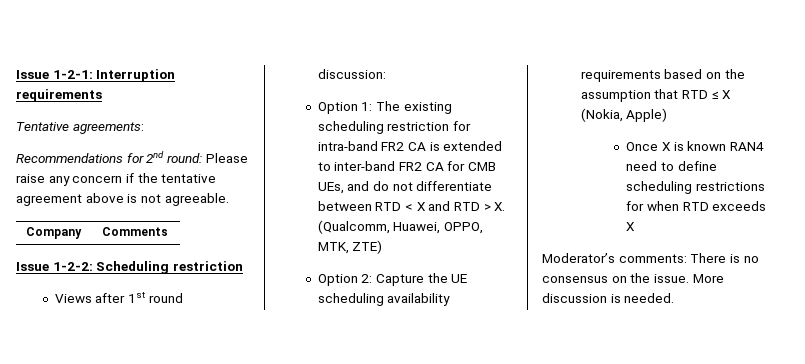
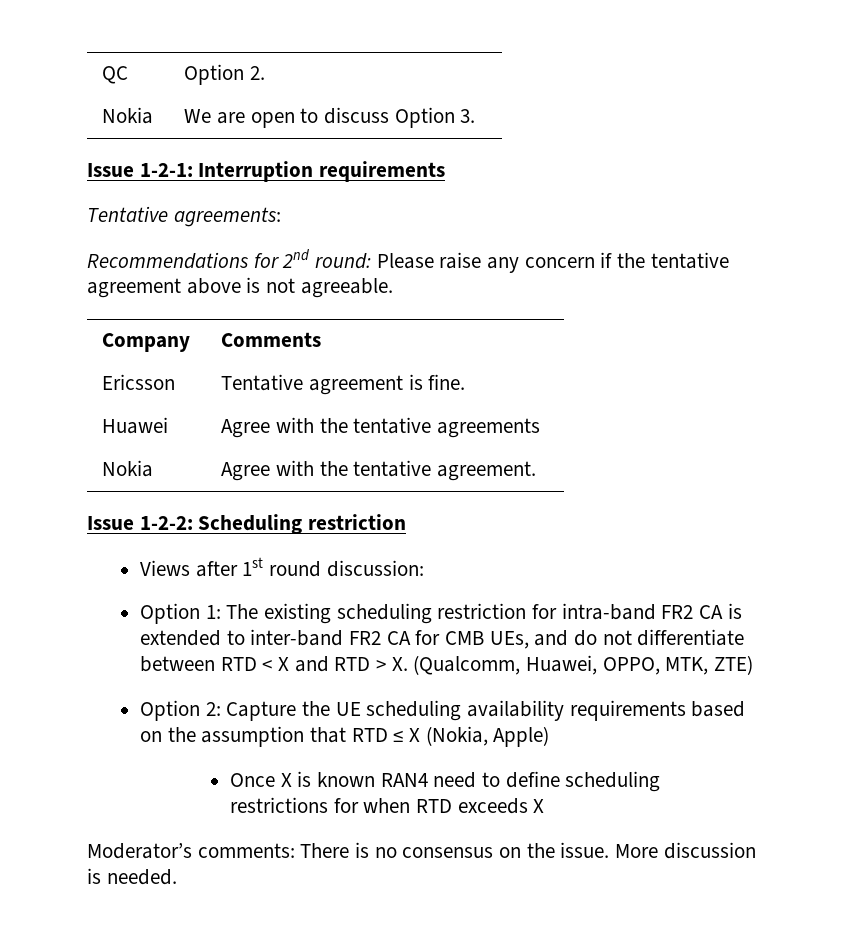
+ QC | Option 2.
+ Nokia | We are open to discuss Option 3.
+ Ericsson | Tentative agreement is fine.
+ Huawei | Agree with the tentative agreements
+ Nokia | Agree with the tentative agreement.

